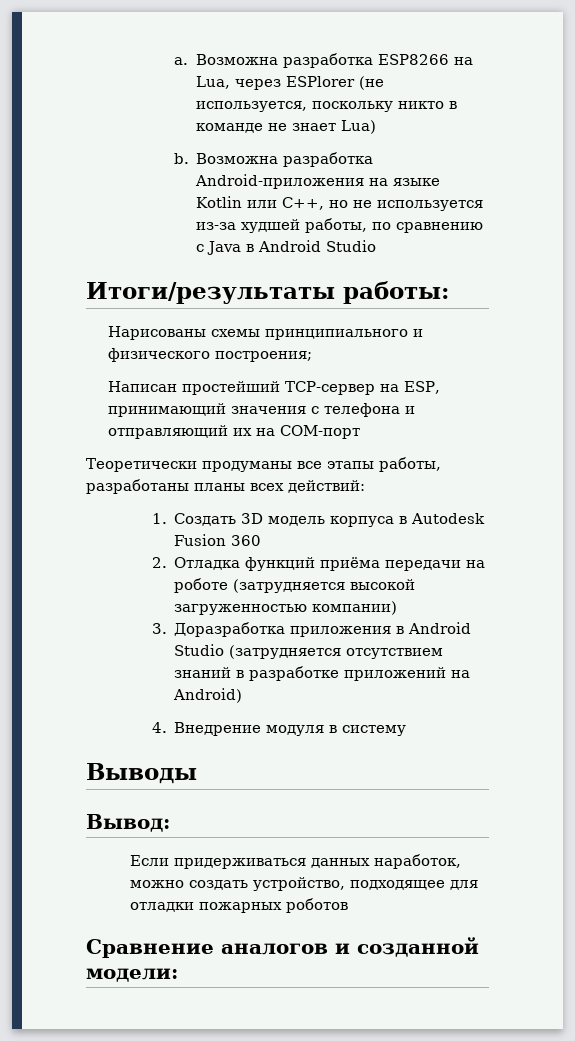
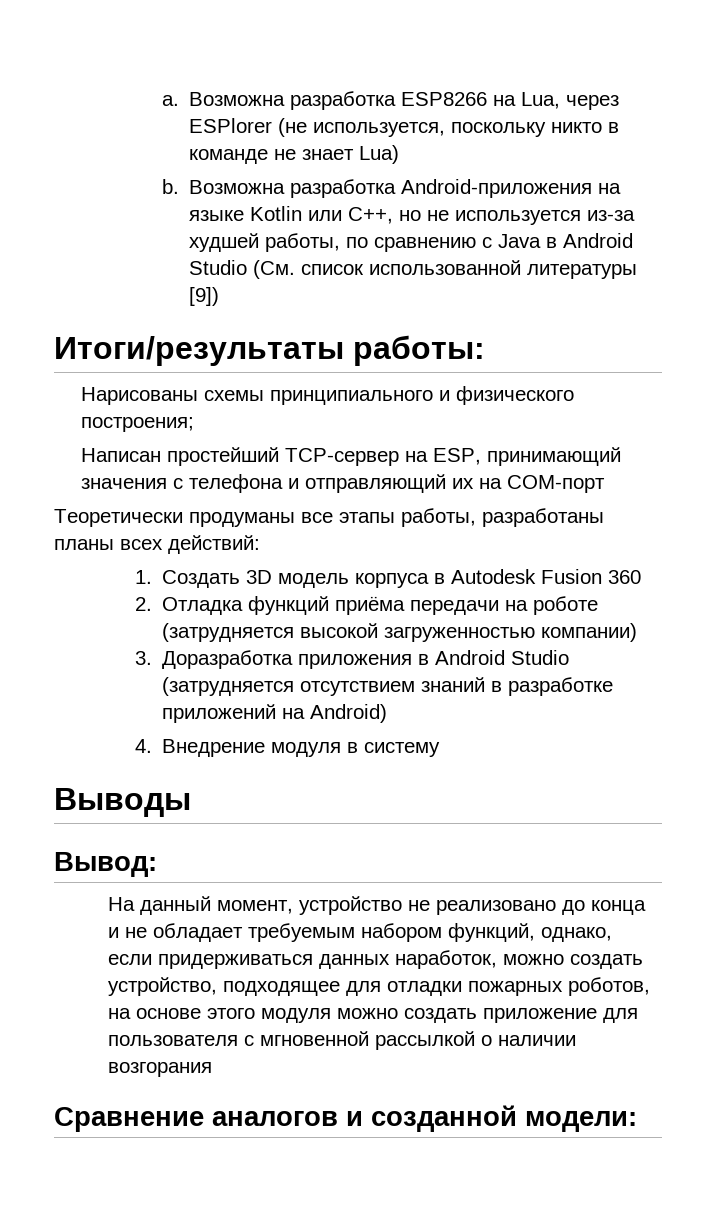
- Возможна разработка Android-приложения на языке Kotlin или C++, но не используется из-за худшей работы, по сравнению с Java в Android Studio
+ Возможна разработка Android-приложения на языке Kotlin или C++, но не используется из-за худшей работы, по сравнению с Java в Android Studio (См. список использованной литературы [9])
- Если придерживаться данных наработок, можно создать устройство, подходящее для отладки пожарных роботов
+ На данный момент, устройство не реализовано до конца и не обладает требуемым набором функций, однако, если придерживаться данных наработок, можно создать устройство, подходящее для отладки пожарных роботов, на основе этого модуля можно создать приложение для пользователя с мгновенной рассылкой о наличии возгорания

